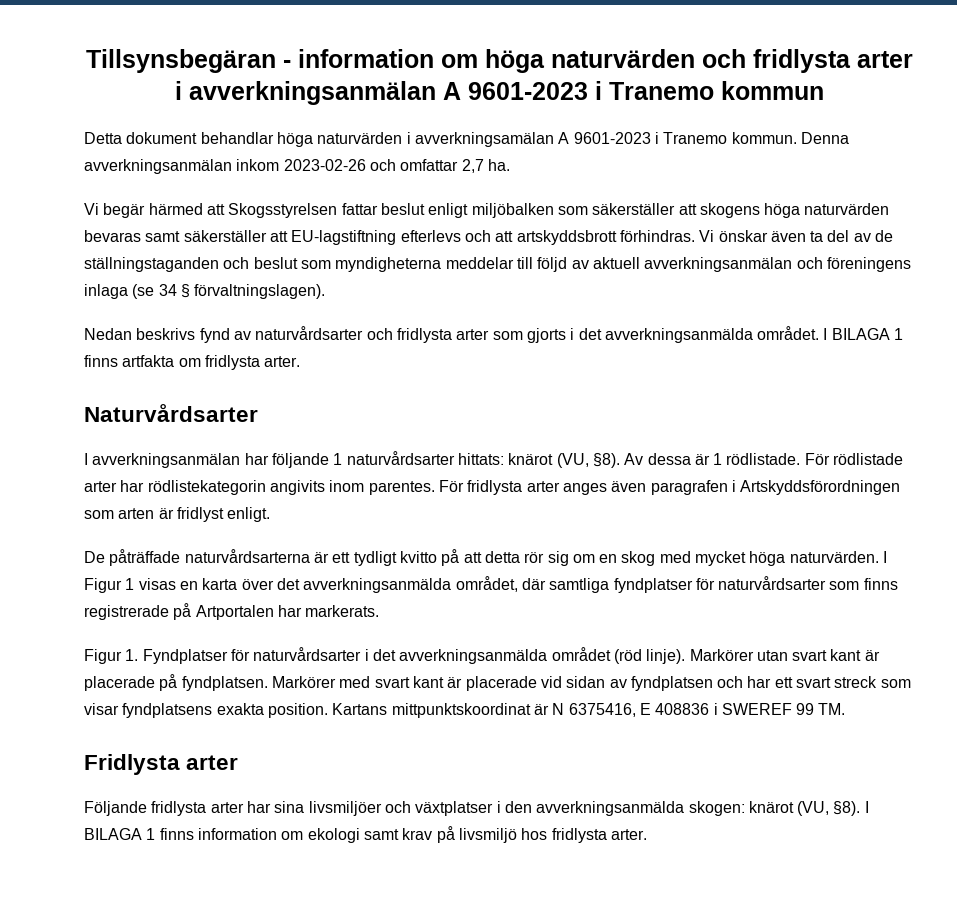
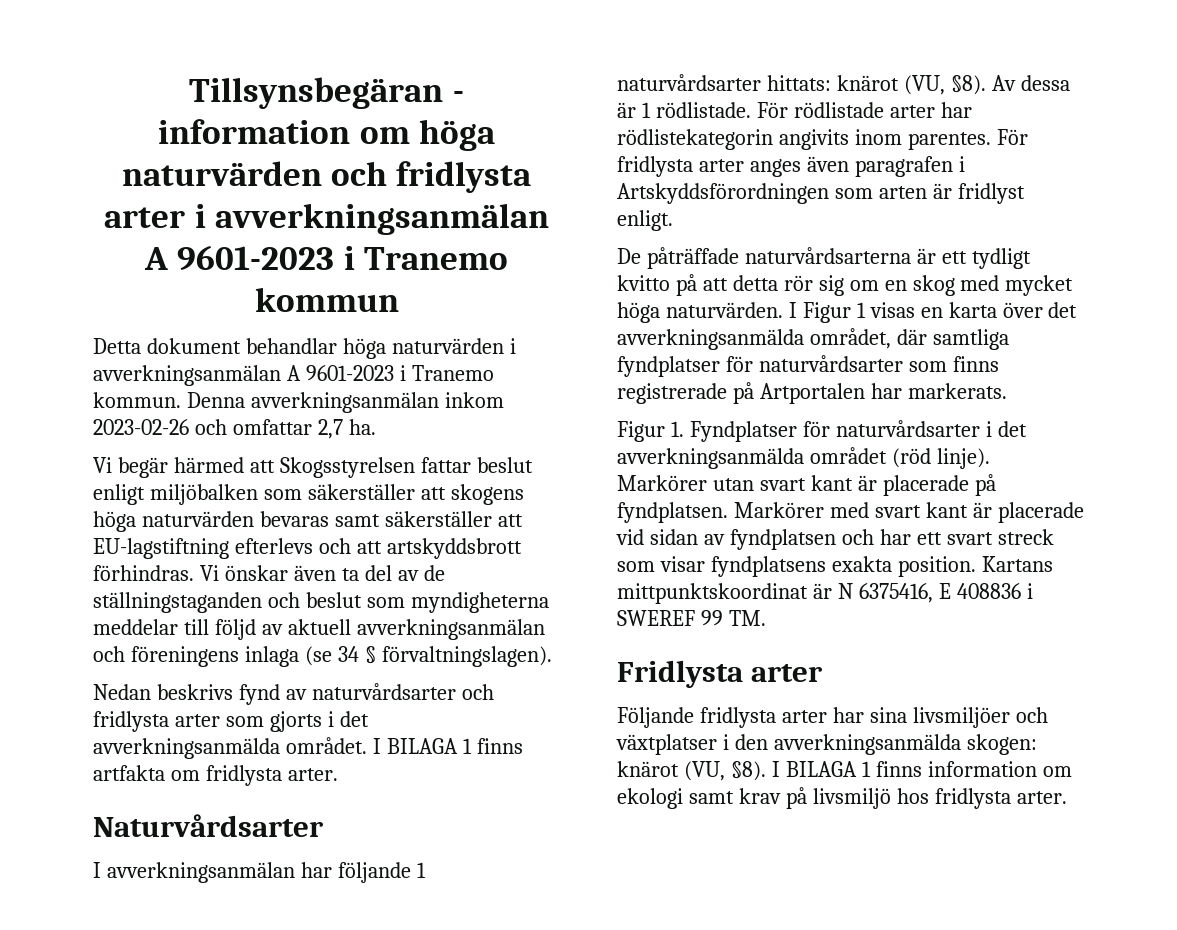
- Detta dokument behandlar höga naturvärden i avverkningsamälan A 9601-2023 i Tranemo kommun.
+ Detta dokument behandlar höga naturvärden i avverkningsanmälan A 9601-2023 i Tranemo kommun.

